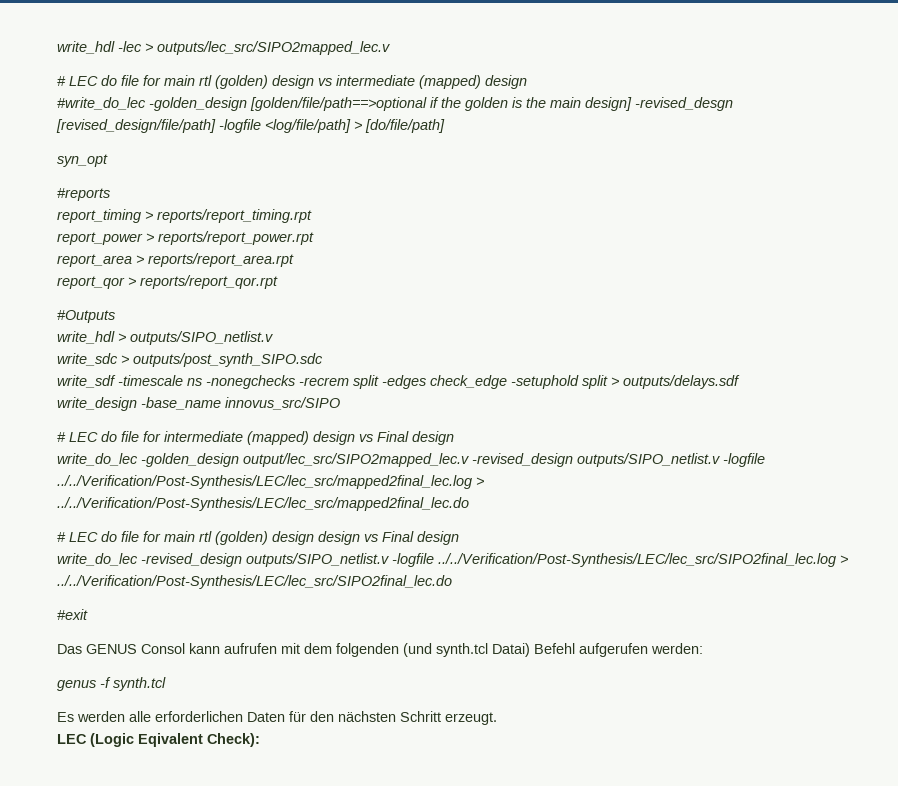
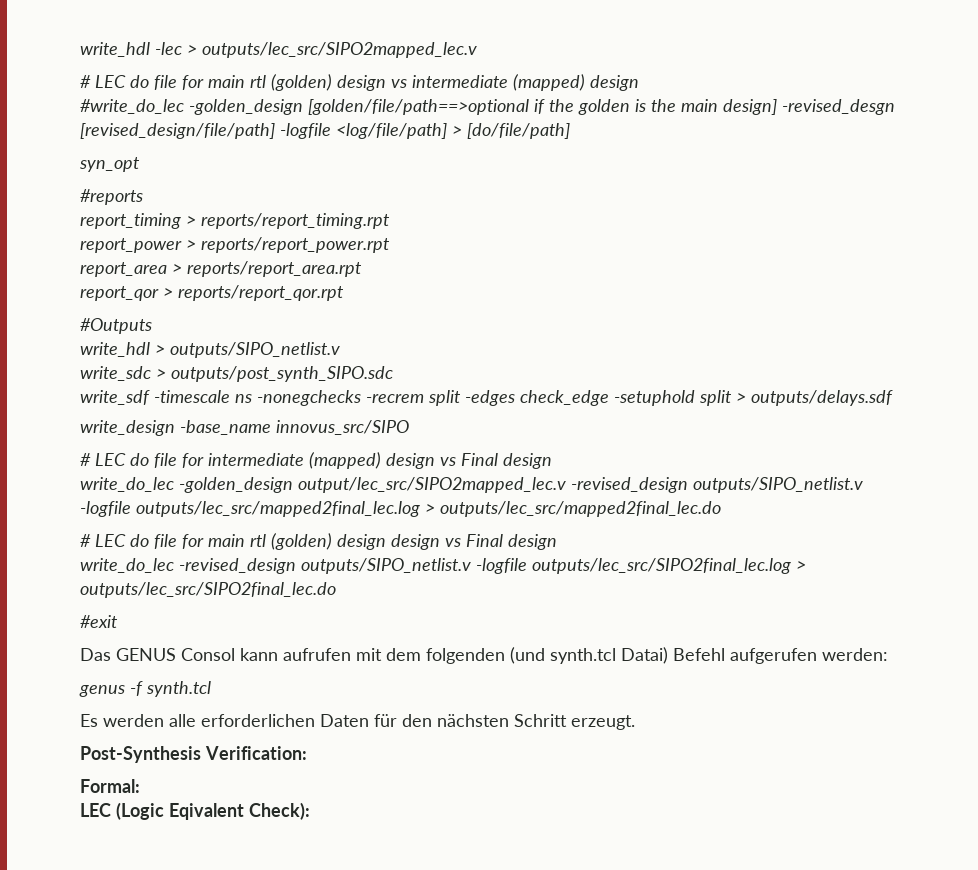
- write_do_lec -golden_design output/lec_src/SIPO2mapped_lec.v -revised_design outputs/SIPO_netlist.v -logfile ../../Verification/Post-Synthesis/LEC/lec_src/mapped2final_lec.log > ../../Verification/Post-Synthesis/LEC/lec_src/mapped2final_lec.do
+ write_do_lec -golden_design output/lec_src/SIPO2mapped_lec.v -revised_design outputs/SIPO_netlist.v -logfile outputs/lec_src/mapped2final_lec.log > outputs/lec_src/mapped2final_lec.do
- write_do_lec -revised_design outputs/SIPO_netlist.v -logfile ../../Verification/Post-Synthesis/LEC/lec_src/SIPO2final_lec.log > ../../Verification/Post-Synthesis/LEC/lec_src/SIPO2final_lec.do
+ write_do_lec -revised_design outputs/SIPO_netlist.v -logfile outputs/lec_src/SIPO2final_lec.log > outputs/lec_src/SIPO2final_lec.do
+ Post-Synthesis Verification:
+ Formal:

